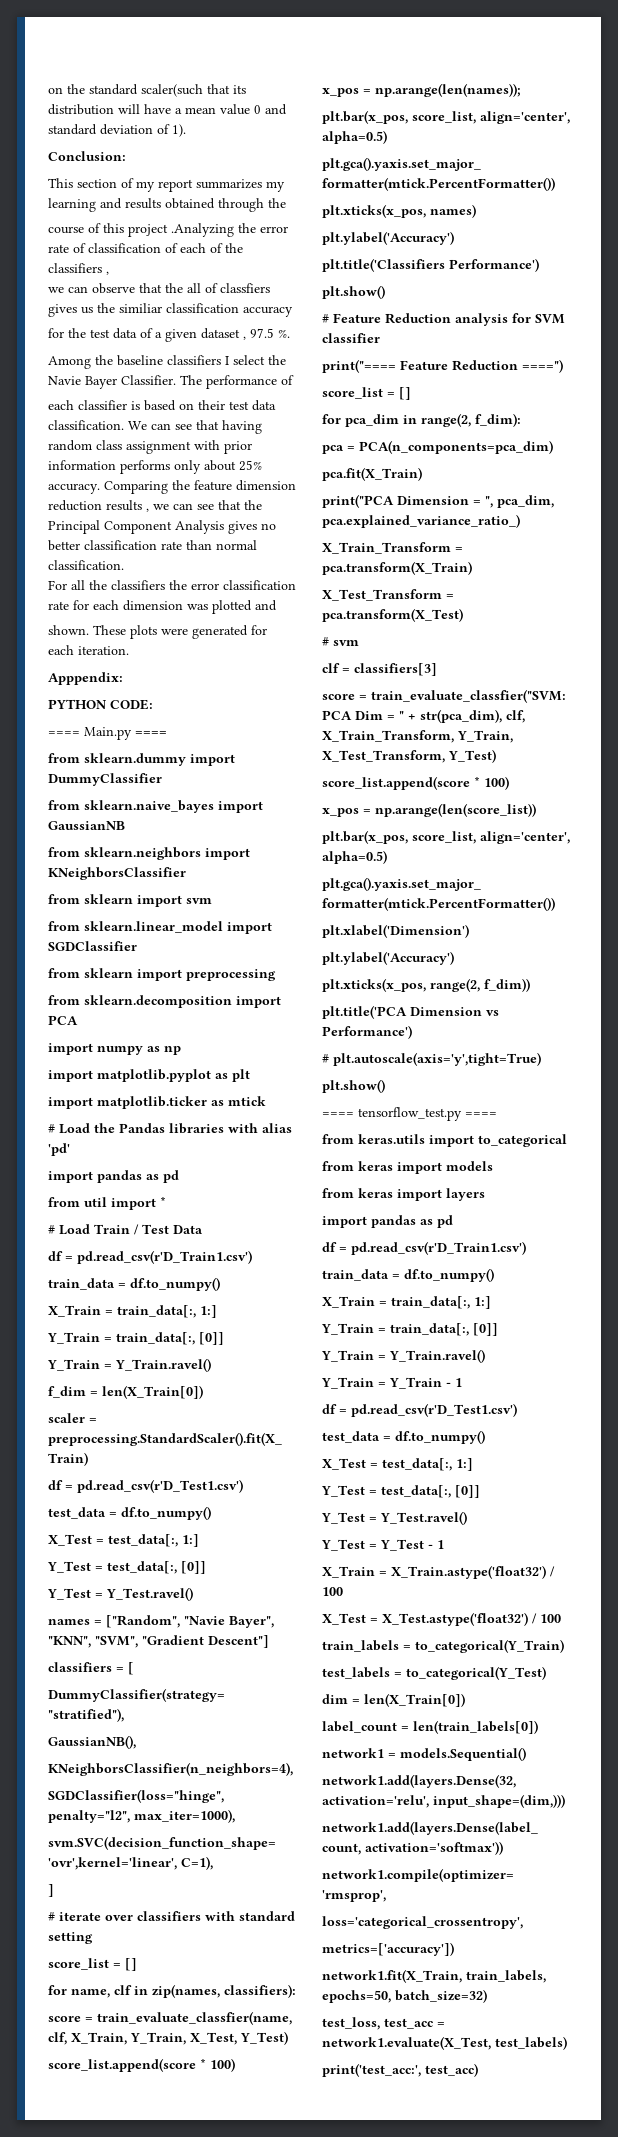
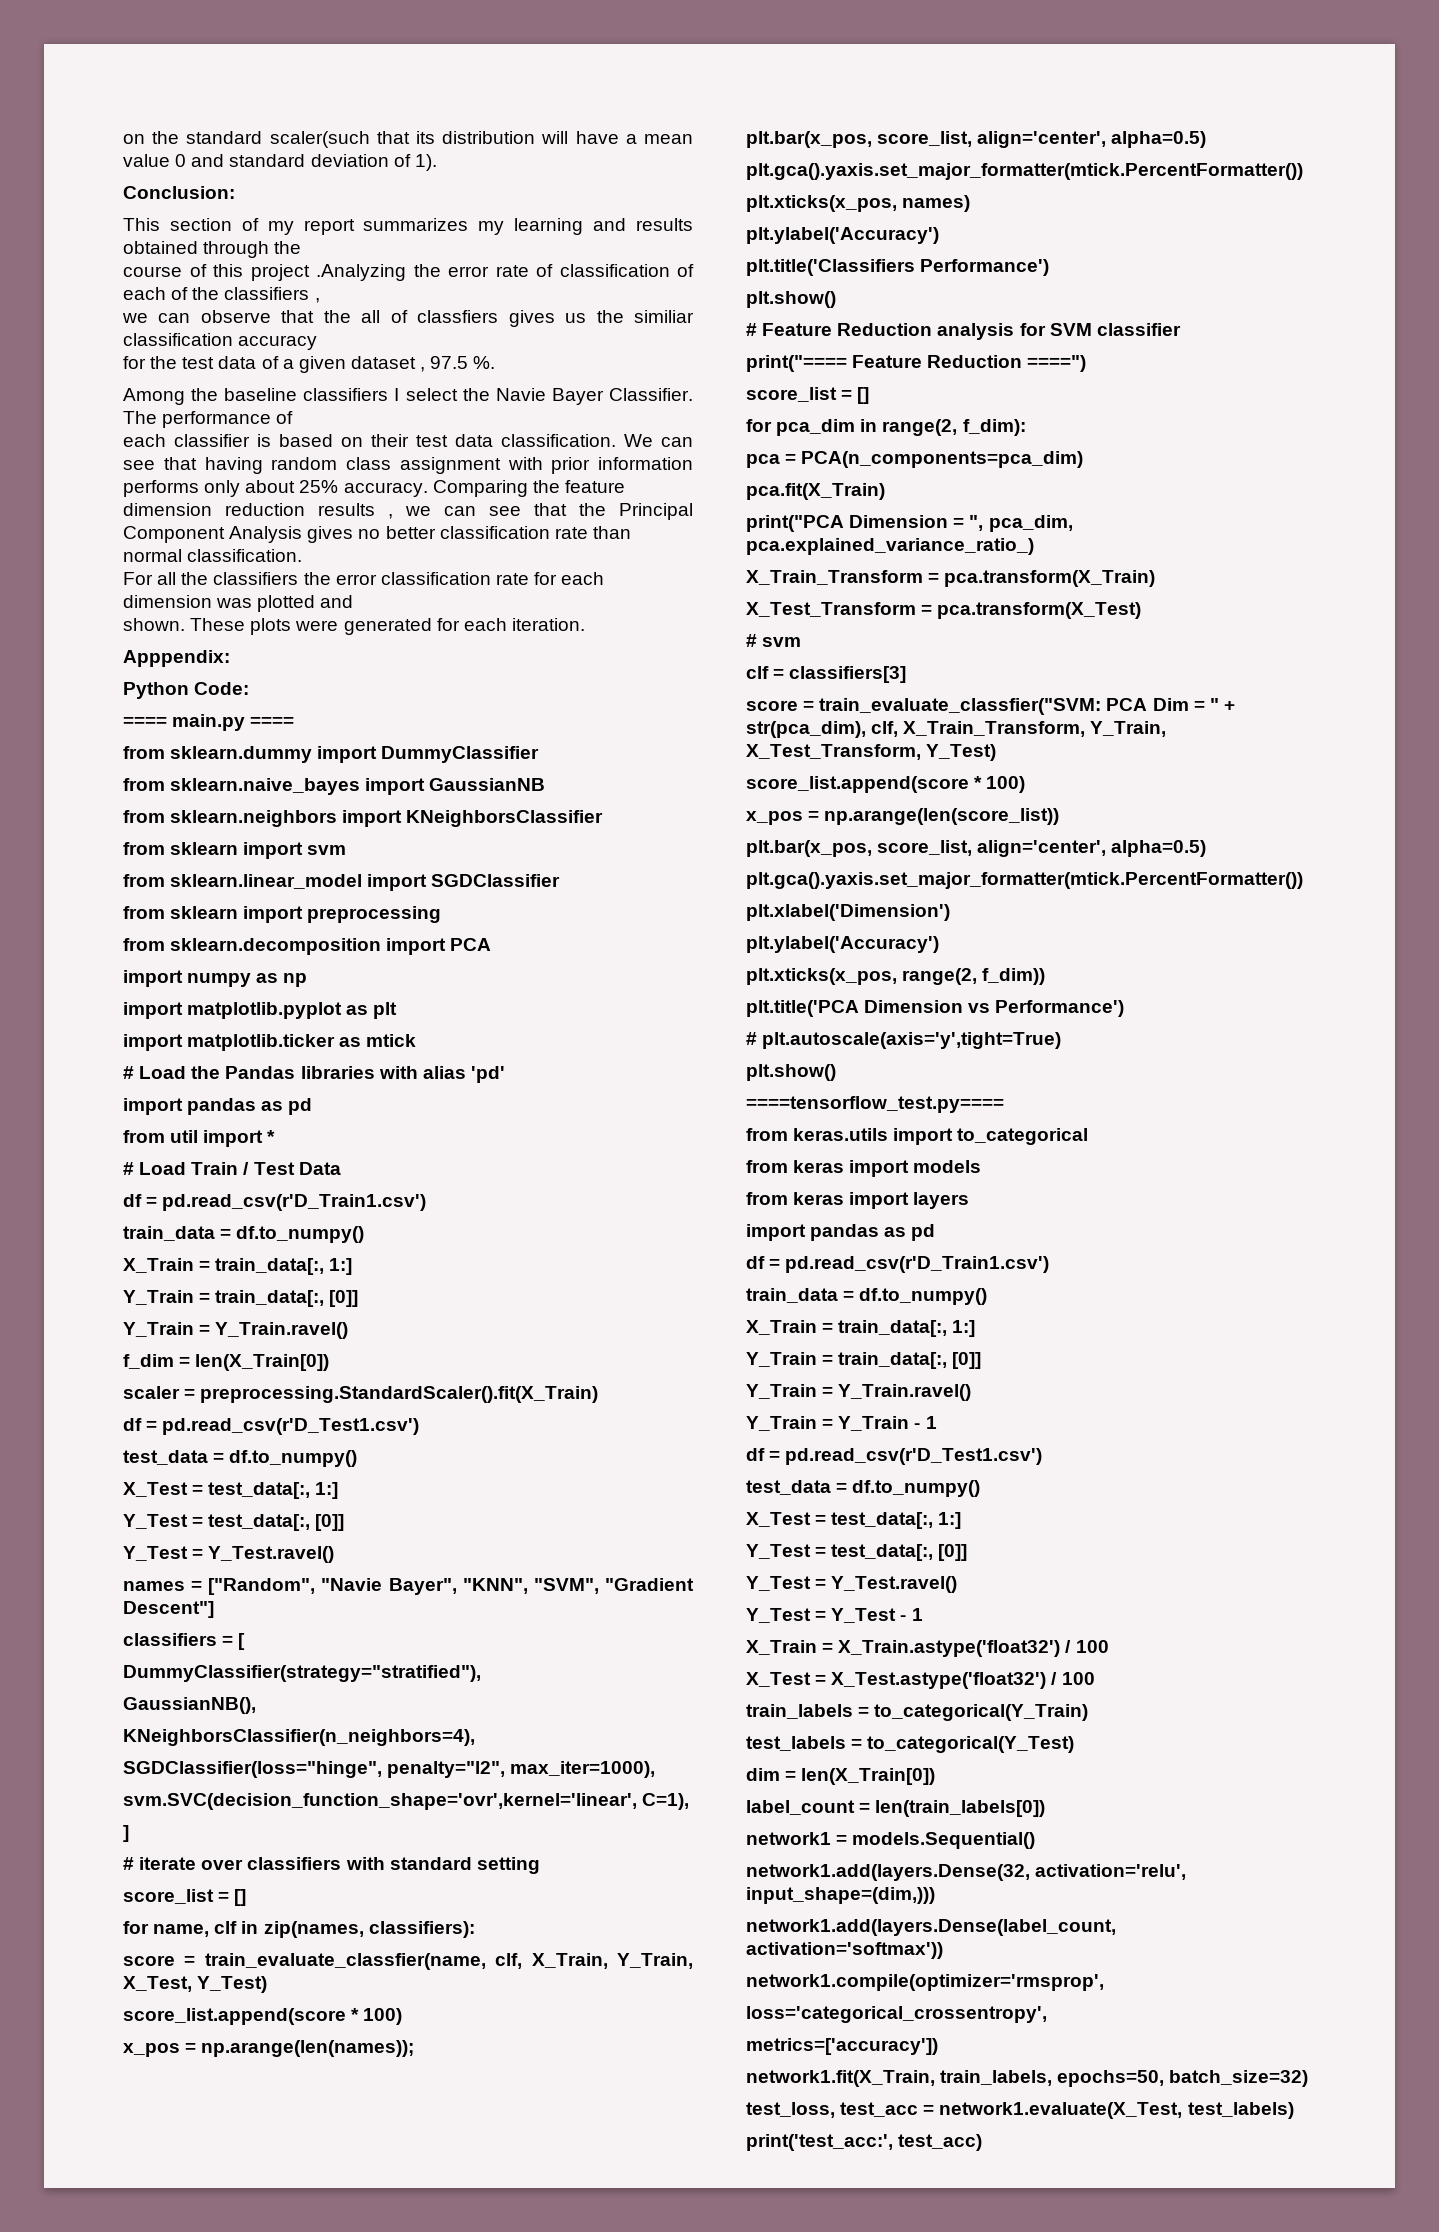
- PYTHON CODE:
- ==== Main.py ====
+ Python Code:
+ ==== main.py ====
- ==== tensorflow_test.py ====
+ ====tensorflow_test.py====

